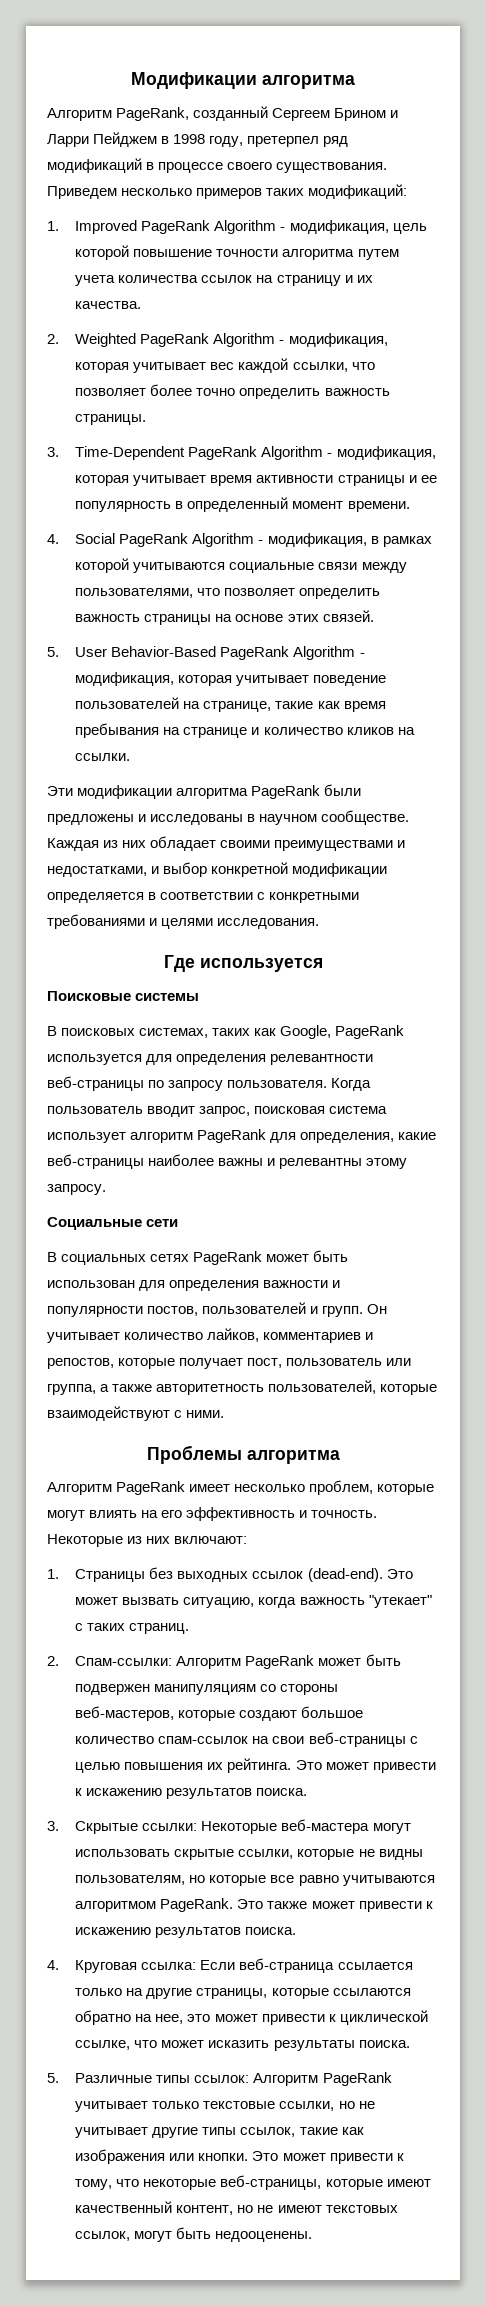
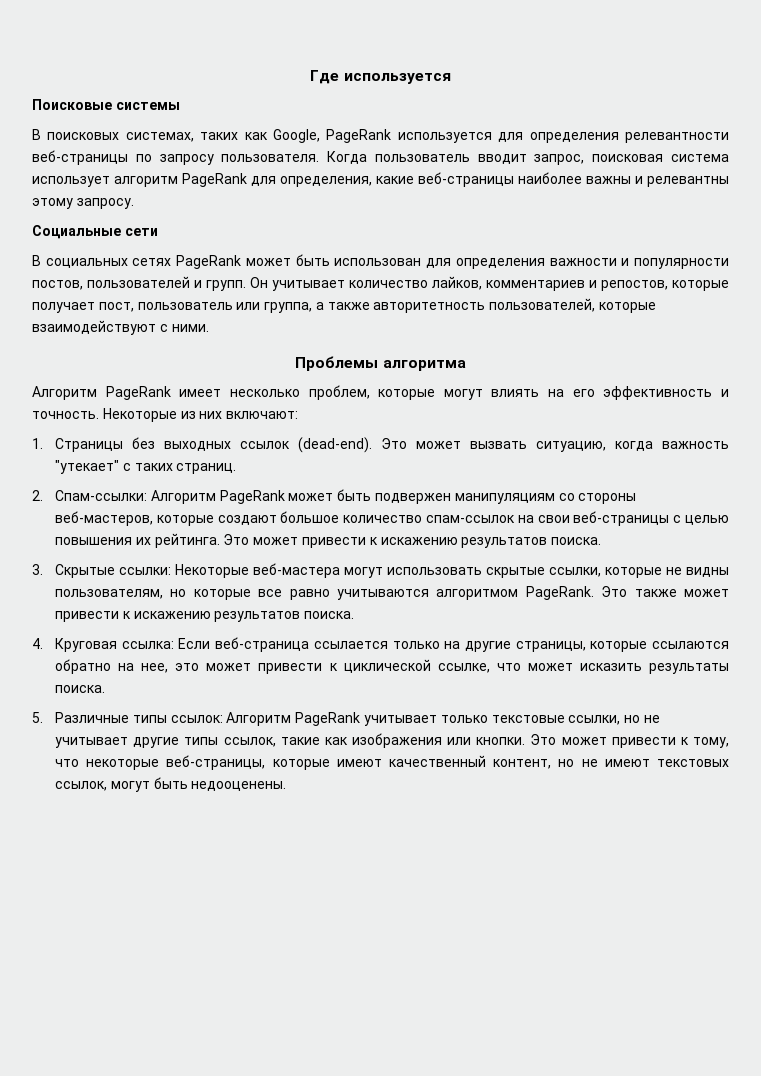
- Модификации алгоритма
- Алгоритм PageRank, созданный Сергеем Брином и Ларри Пейджем в 1998 году, претерпел ряд модификаций в процессе своего существования. Приведем несколько примеров таких модификаций:
- 1. Improved PageRank Algorithm - модификация, цель которой повышение точности алгоритма путем учета количества ссылок на страницу и их качества.
- 2. Weighted PageRank Algorithm - модификация, которая учитывает вес каждой ссылки, что позволяет более точно определить важность страницы.
- 3. Time-Dependent PageRank Algorithm - модификация, которая учитывает время активности страницы и ее популярность в определенный момент времени.
- 4. Social PageRank Algorithm - модификация, в рамках которой учитываются социальные связи между пользователями, что позволяет определить важность страницы на основе этих связей.
- 5. User Behavior-Based PageRank Algorithm - модификация, которая учитывает поведение пользователей на странице, такие как время пребывания на странице и количество кликов на ссылки.
- Эти модификации алгоритма PageRank были предложены и исследованы в научном сообществе. Каждая из них обладает своими преимуществами и недостатками, и выбор конкретной модификации определяется в соответствии с конкретными требованиями и целями исследования.

